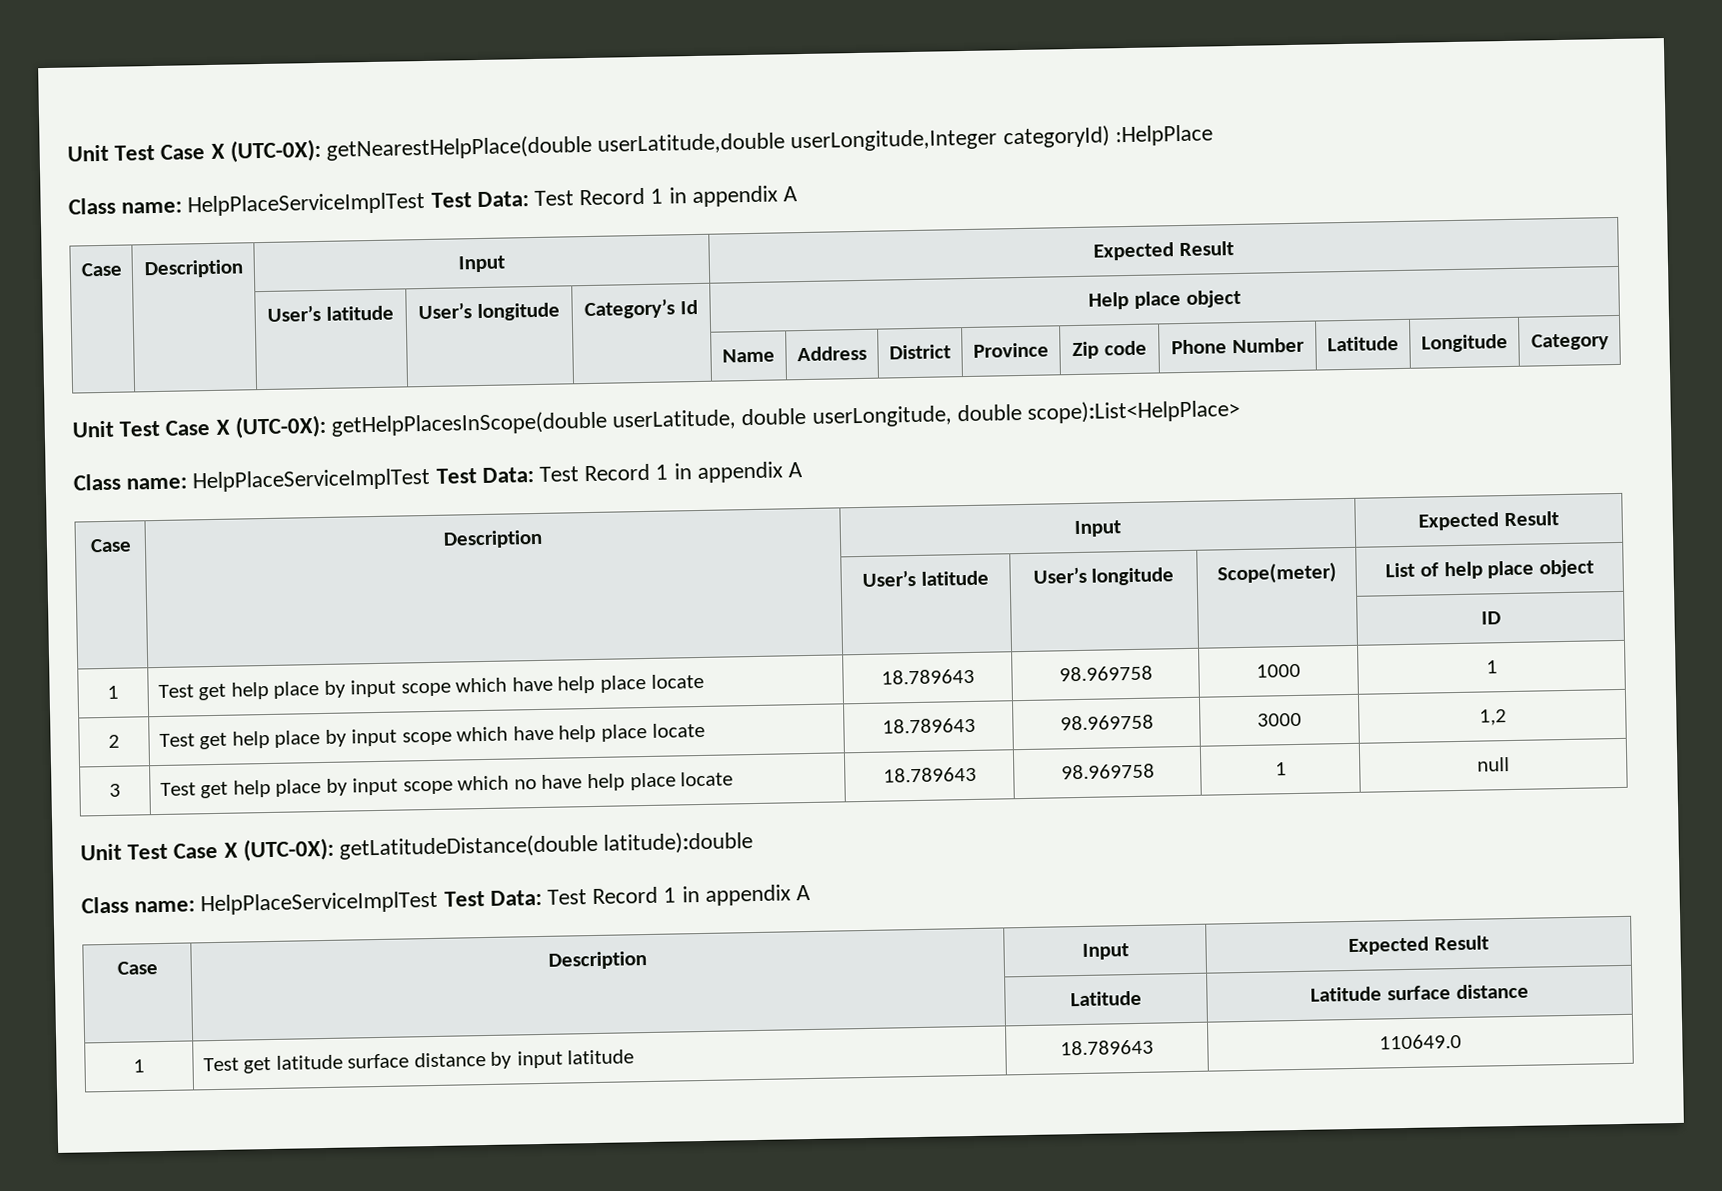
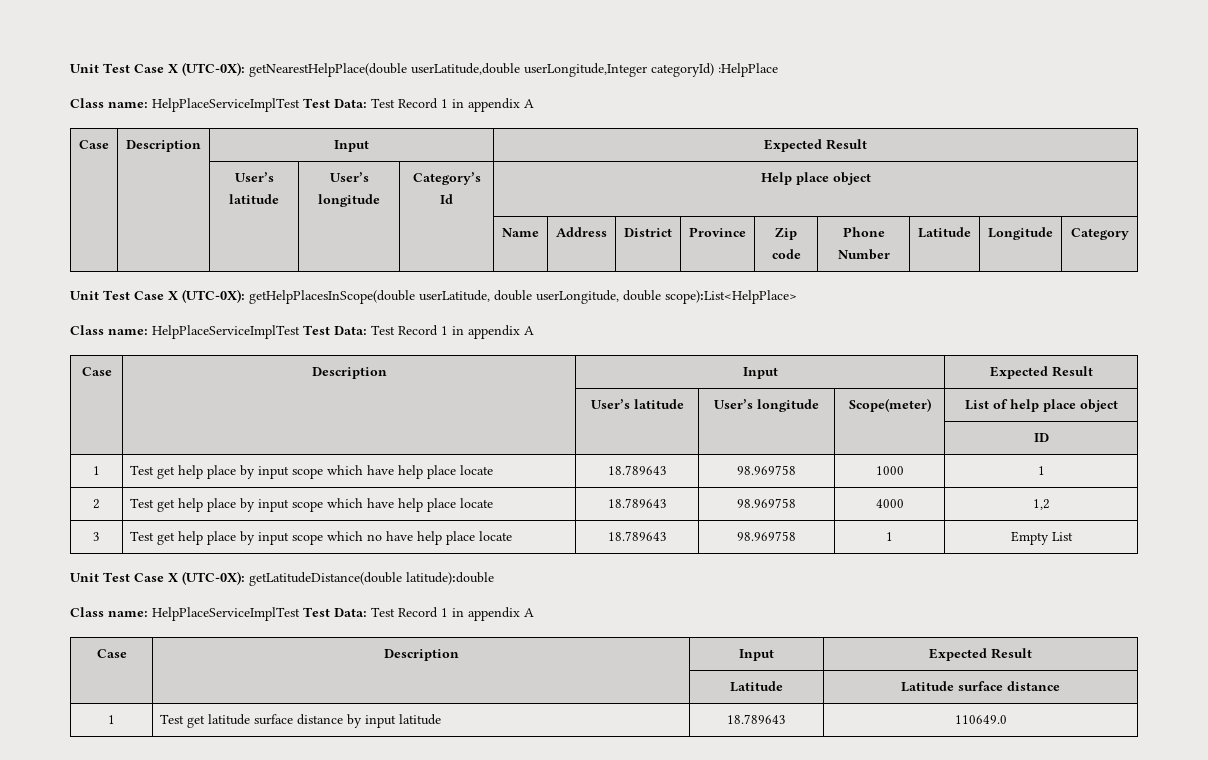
- 2 | Test get help place by input scope which have help place locate | 18.789643 | 98.969758 | 3000 | 1,2
+ 2 | Test get help place by input scope which have help place locate | 18.789643 | 98.969758 | 4000 | 1,2
- 3 | Test get help place by input scope which no have help place locate | 18.789643 | 98.969758 | 1 | null
+ 3 | Test get help place by input scope which no have help place locate | 18.789643 | 98.969758 | 1 | Empty List

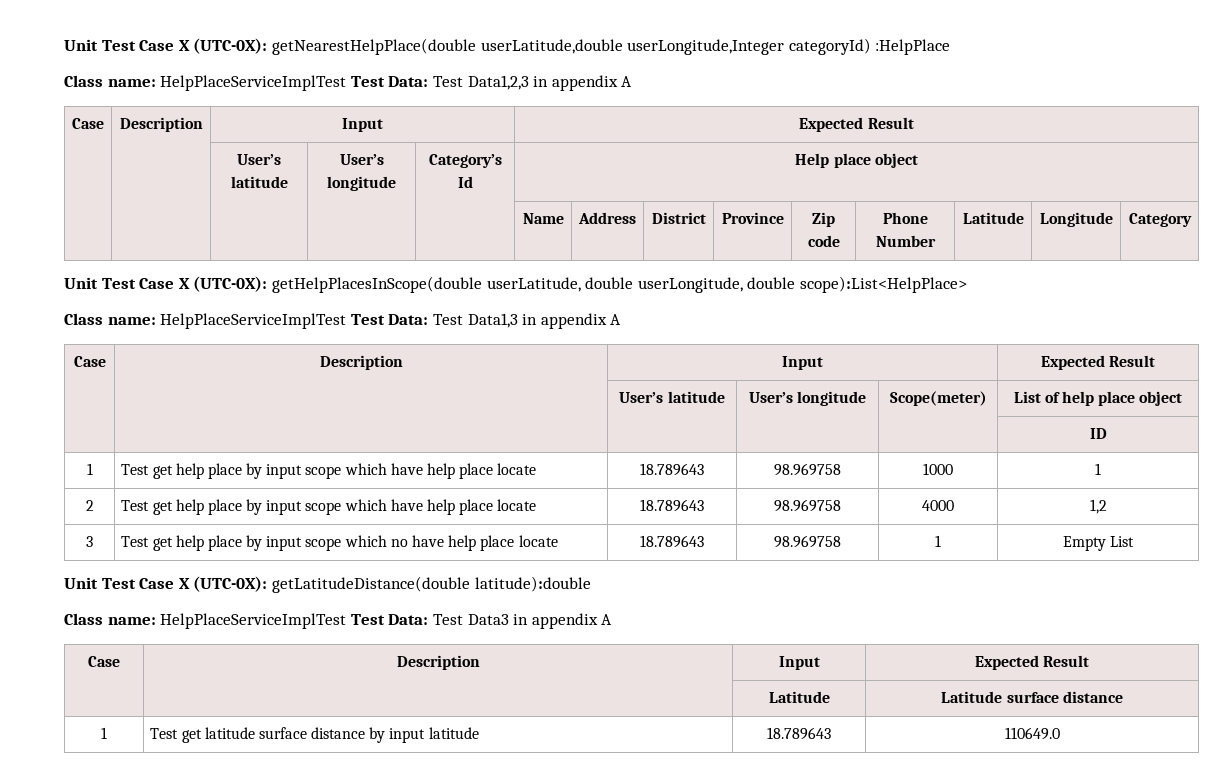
  Unit Test Case X (UTC-0X): getNearestHelpPlace(double userLatitude,double userLongitude,Integer categoryId) :HelpPlace
- Class name: HelpPlaceServiceImplTest Test Data: Test Record 1 in appendix A
+ Class name: HelpPlaceServiceImplTest Test Data: Test Data1,2,3 in appendix A
  Unit Test Case X (UTC-0X): getHelpPlacesInScope(double userLatitude, double userLongitude, double scope):List<HelpPlace>
- Class name: HelpPlaceServiceImplTest Test Data: Test Record 1 in appendix A
+ Class name: HelpPlaceServiceImplTest Test Data: Test Data1,3 in appendix A
  Unit Test Case X (UTC-0X): getLatitudeDistance(double latitude):double
- Class name: HelpPlaceServiceImplTest Test Data: Test Record 1 in appendix A
+ Class name: HelpPlaceServiceImplTest Test Data: Test Data3 in appendix A

